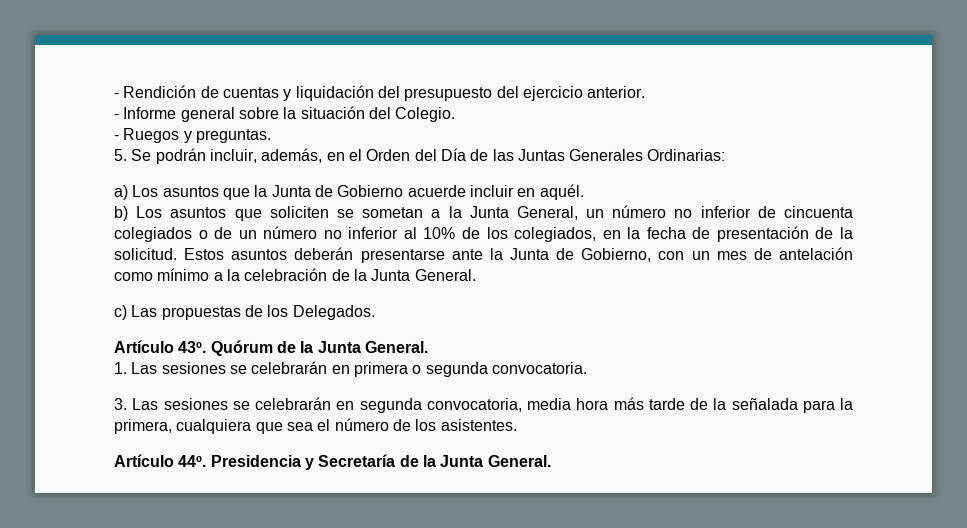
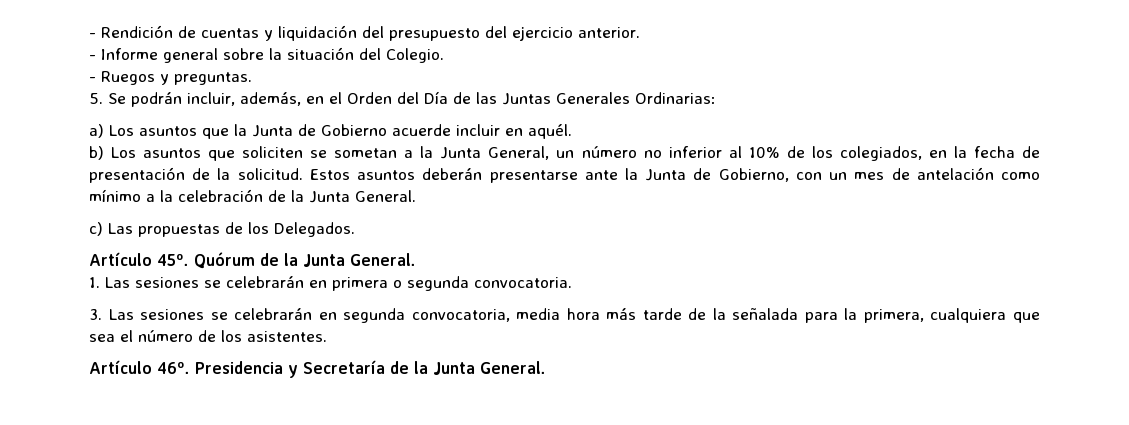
- b) Los asuntos que soliciten se sometan a la Junta General, un número no inferior de cincuenta colegiados o de un número no inferior al 10% de los colegiados, en la fecha de presentación de la solicitud.
+ b) Los asuntos que soliciten se sometan a la Junta General, un número no inferior al 10% de los colegiados, en la fecha de presentación de la solicitud.
- Artículo 43º.
+ Artículo 45º.
- Artículo 44º.
+ Artículo 46º.

